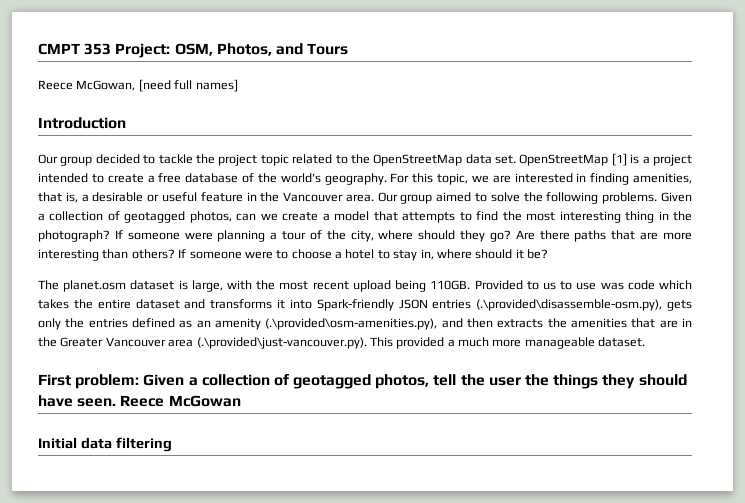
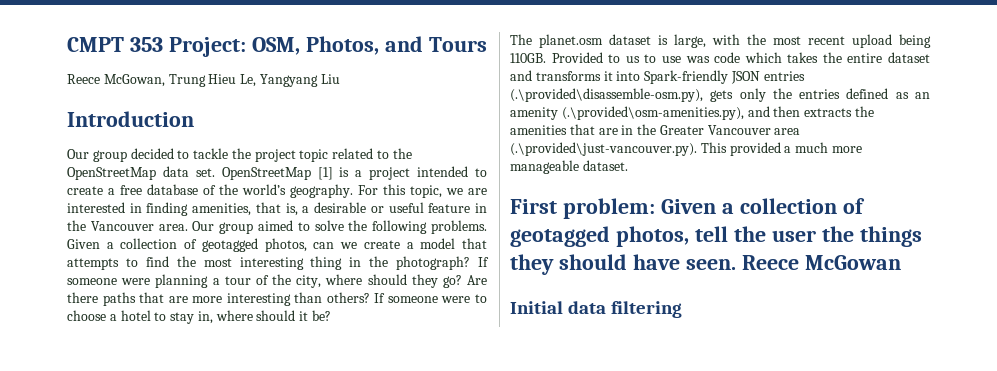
- Reece McGowan, [need full names]
+ Reece McGowan, Trung Hieu Le, Yangyang Liu

